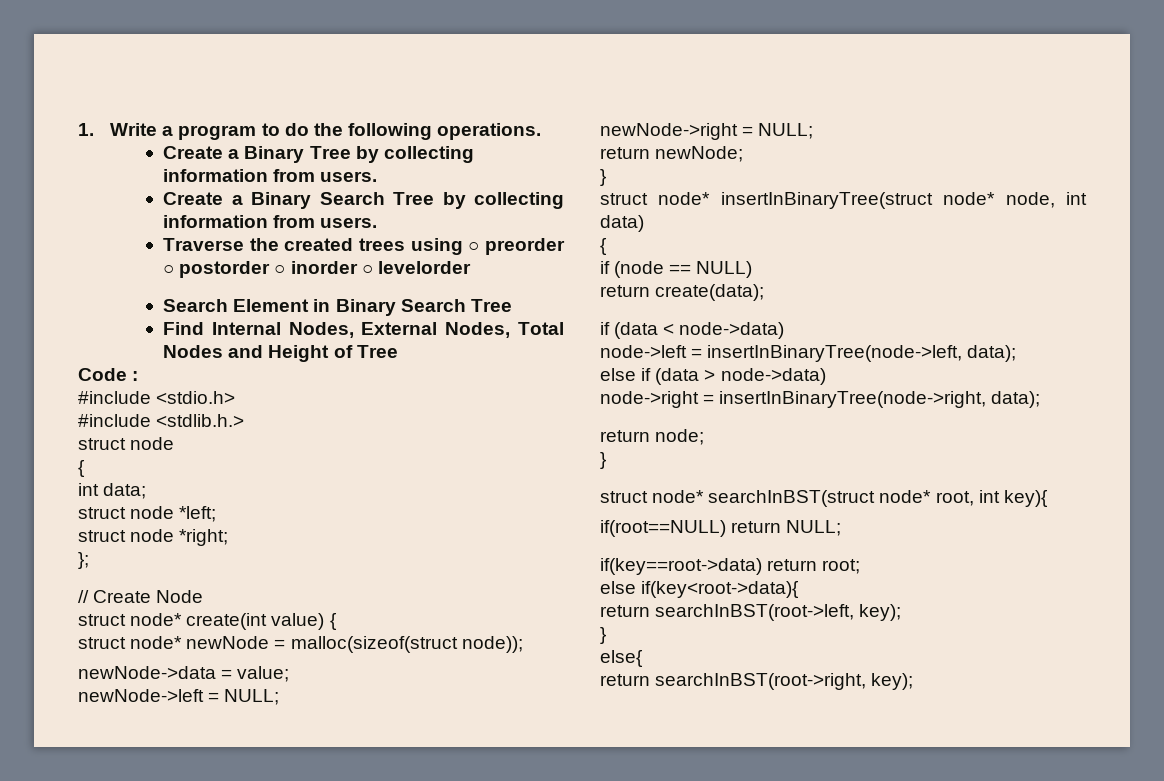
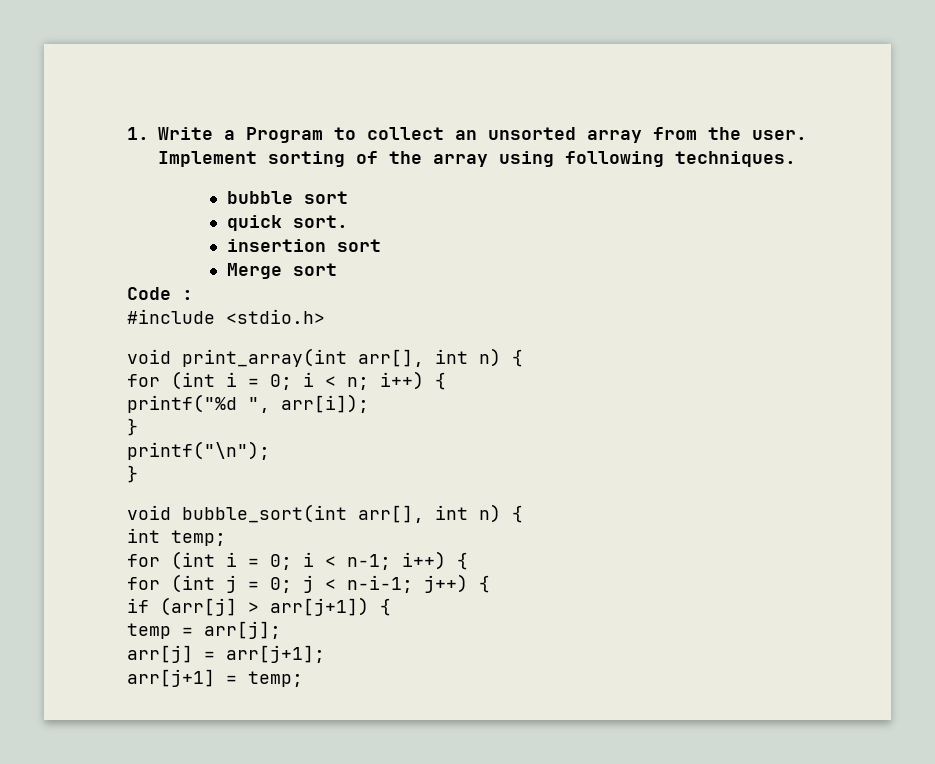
- 1. Write a program to do the following operations.
- Create a Binary Tree by collecting information from users.
- Create a Binary Search Tree by collecting information from users.
- Traverse the created trees using ○ preorder ○ postorder ○ inorder ○ levelorder
- Search Element in Binary Search Tree
- Find Internal Nodes, External Nodes, Total Nodes and Height of Tree
+ 1. Write a Program to collect an unsorted array from the user. Implement sorting of the array using following techniques.
+ bubble sort
+ quick sort.
+ insertion sort
+ Merge sort
  Code :
  #include <stdio.h>
- #include <stdlib.h.>
- struct node
- {
- int data;
- struct node *left;
- struct node *right;
- };
- // Create Node
- struct node* create(int value) {
- struct node* newNode = malloc(sizeof(struct node));
- newNode->data = value;
- newNode->left = NULL;
- newNode->right = NULL;
- return newNode;
+ void print_array(int arr[], int n) {
+ for (int i = 0; i < n; i++) {
+ printf("%d ", arr[i]);
  }
- struct node* insertInBinaryTree(struct node* node, int data)
- {
- if (node == NULL)
- return create(data);
- if (data < node->data)
- node->left = insertInBinaryTree(node->left, data);
- else if (data > node->data)
- node->right = insertInBinaryTree(node->right, data);
- return node;
+ printf("\n");
  }
- struct node* searchInBST(struct node* root, int key){
- if(root==NULL) return NULL;
- if(key==root->data) return root;
- else if(key<root->data){
- return searchInBST(root->left, key);
- }
- else{
- return searchInBST(root->right, key);
+ void bubble_sort(int arr[], int n) {
+ int temp;
+ for (int i = 0; i < n-1; i++) {
+ for (int j = 0; j < n-i-1; j++) {
+ if (arr[j] > arr[j+1]) {
+ temp = arr[j];
+ arr[j] = arr[j+1];
+ arr[j+1] = temp;

